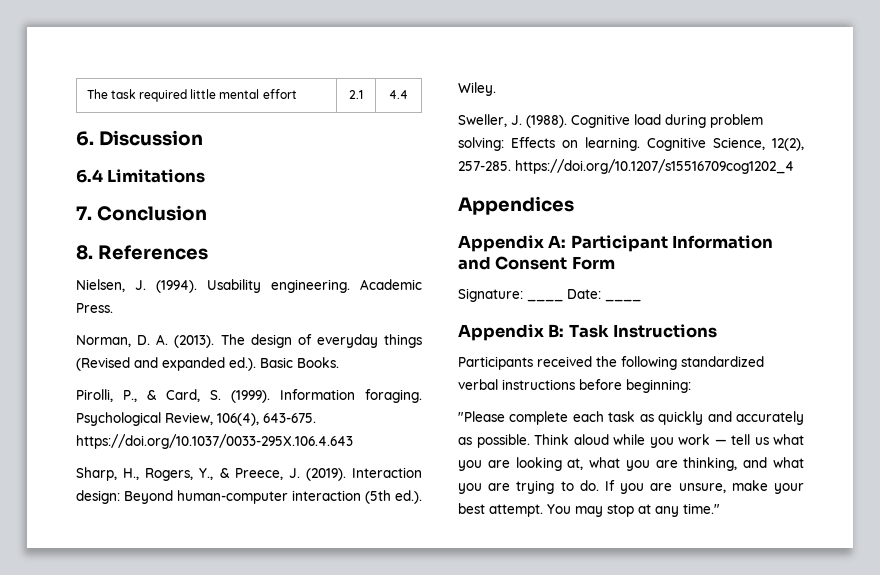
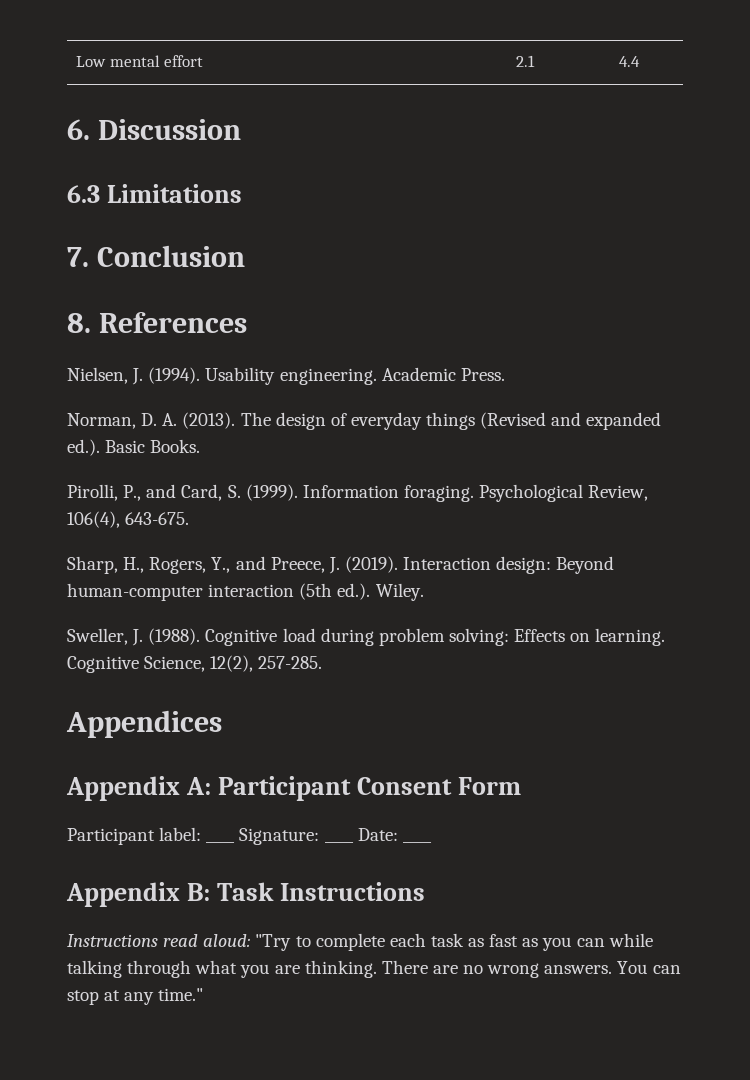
- The task required little mental effort | 2.1 | 4.4
+ Low mental effort | 2.1 | 4.4
- 6.4 Limitations
+ 6.3 Limitations
- Pirolli, P., & Card, S. (1999).
+ Pirolli, P., and Card, S. (1999).
- Psychological Review, 106(4), 643-675. https://doi.org/10.1037/0033-295X.106.4.643
+ Psychological Review, 106(4), 643-675.
- Sharp, H., Rogers, Y., & Preece, J. (2019).
+ Sharp, H., Rogers, Y., and Preece, J. (2019).
- Cognitive Science, 12(2), 257-285. https://doi.org/10.1207/s15516709cog1202_4
+ Cognitive Science, 12(2), 257-285.
- Appendix A: Participant Information and Consent Form
+ Appendix A: Participant Consent Form
- Signature: ____ Date: ____
+ Participant label: ____ Signature: ____ Date: ____
- Participants received the following standardized verbal instructions before beginning:
- "Please complete each task as quickly and accurately as possible. Think aloud while you work — tell us what you are looking at, what you are thinking, and what you are trying to do. If you are unsure, make your best attempt. You may stop at any time."
+ Instructions read aloud: "Try to complete each task as fast as you can while talking through what you are thinking. There are no wrong answers. You can stop at any time."

